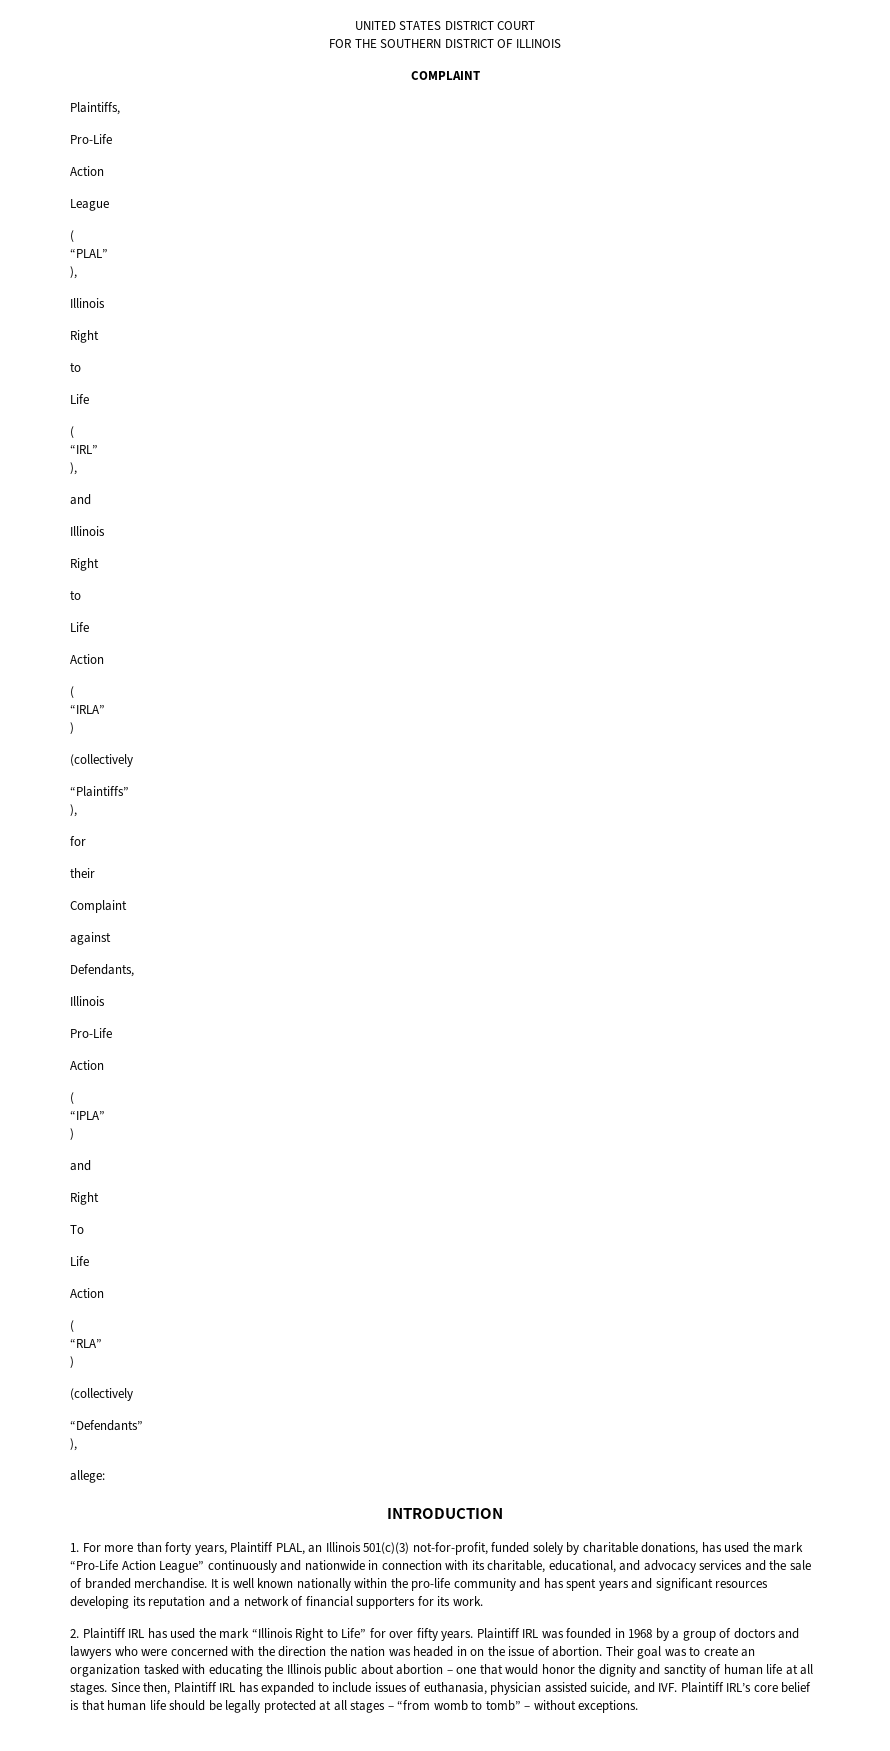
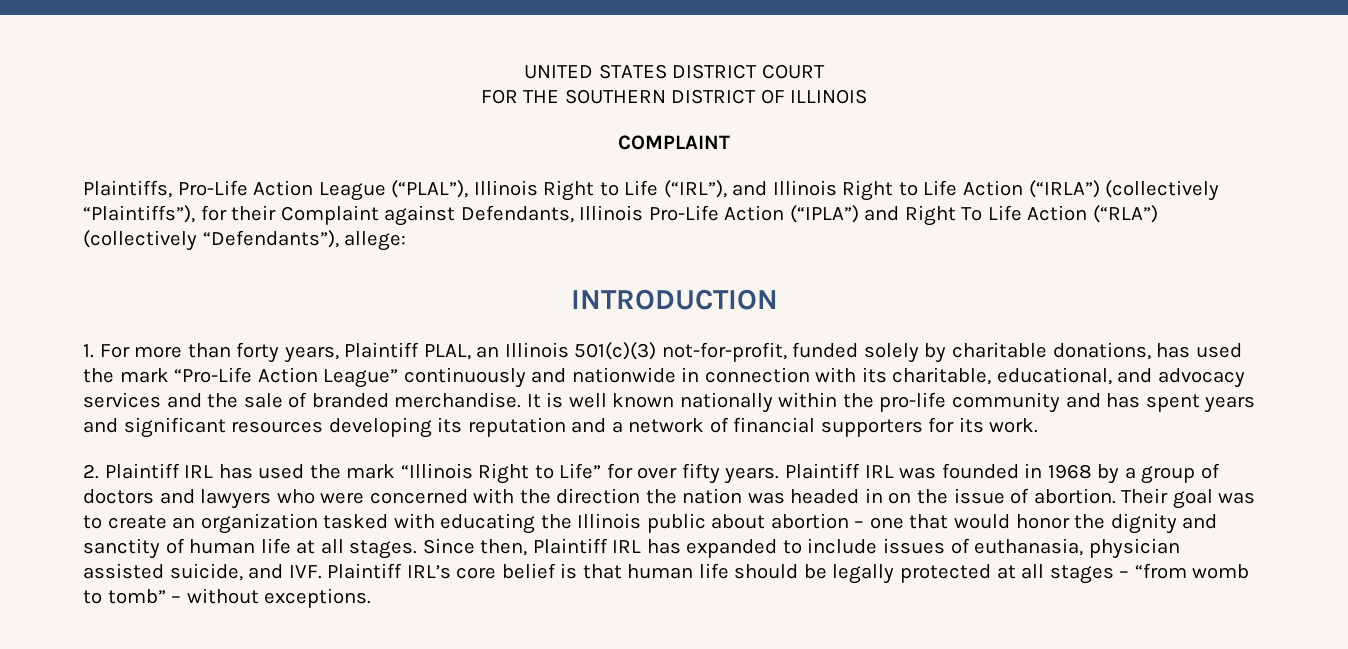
- Plaintiffs,
- Pro-Life
- Action
- League
- (
- “PLAL”
- ),
- Illinois
- Right
- to
- Life
- (
- “IRL”
- ),
- and
- Illinois
- Right
- to
- Life
- Action
- (
- “IRLA”
- )
- (collectively
- “Plaintiffs”
- ),
- for
- their
- Complaint
- against
- Defendants,
- Illinois
- Pro-Life
- Action
- (
- “IPLA”
- )
- and
- Right
- To
- Life
- Action
- (
- “RLA”
- )
- (collectively
- “Defendants”
- ),
- allege:
+ Plaintiffs, Pro-Life Action League (“PLAL”), Illinois Right to Life (“IRL”), and Illinois Right to Life Action (“IRLA”) (collectively “Plaintiffs”), for their Complaint against Defendants, Illinois Pro-Life Action (“IPLA”) and Right To Life Action (“RLA”) (collectively “Defendants”), allege:

